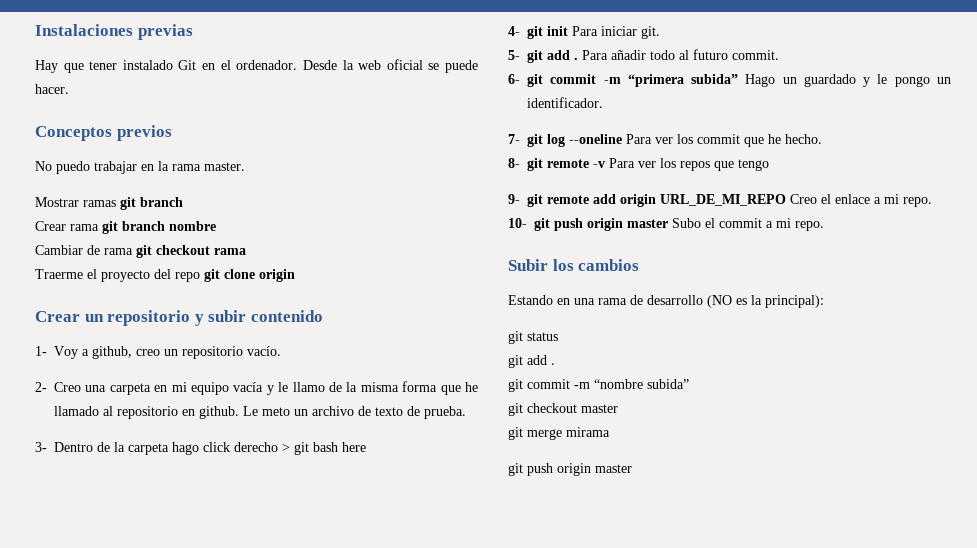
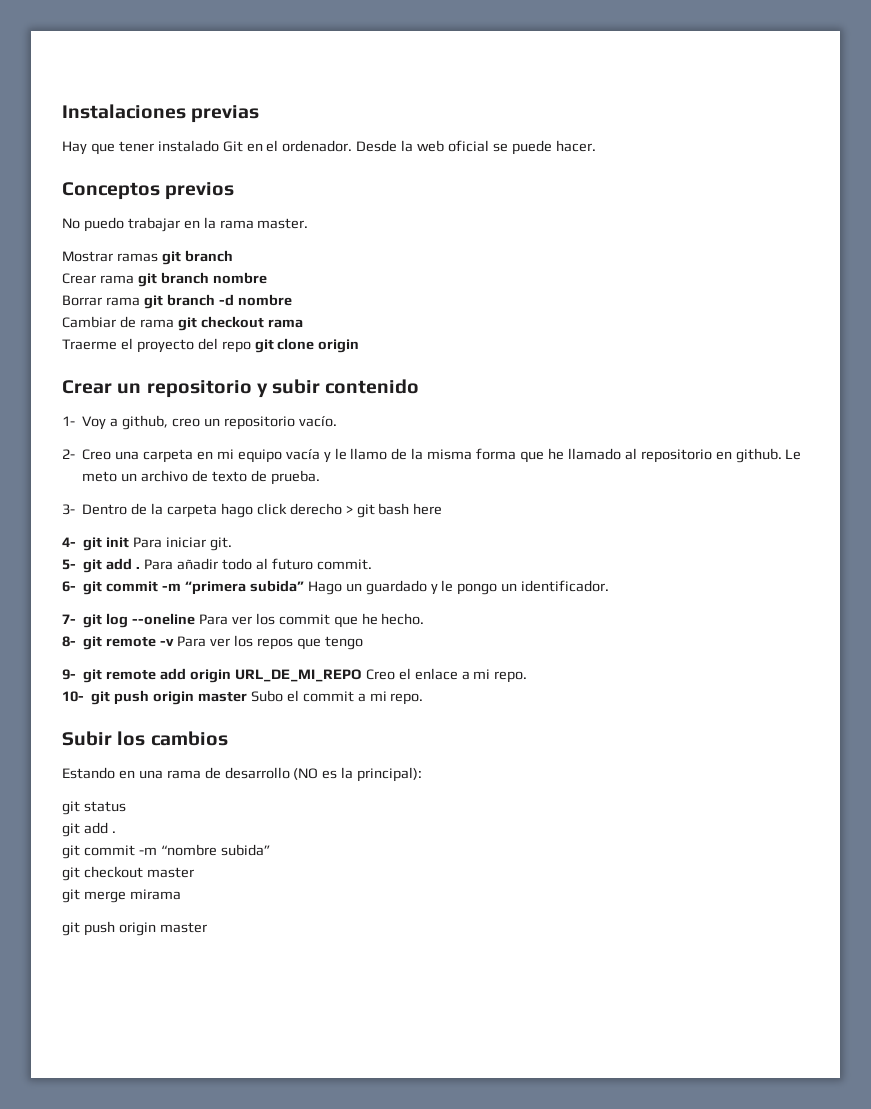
+ Borrar rama git branch -d nombre

